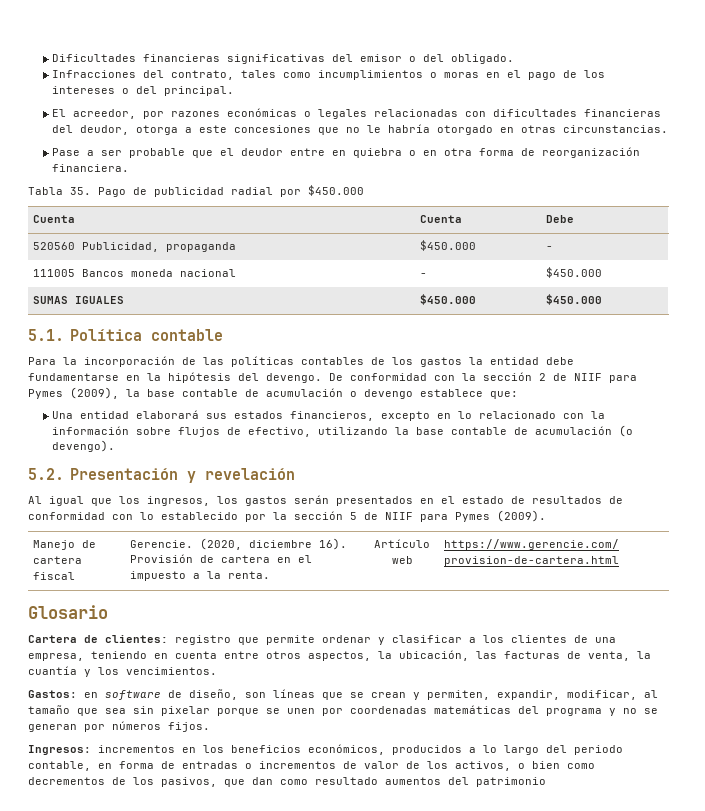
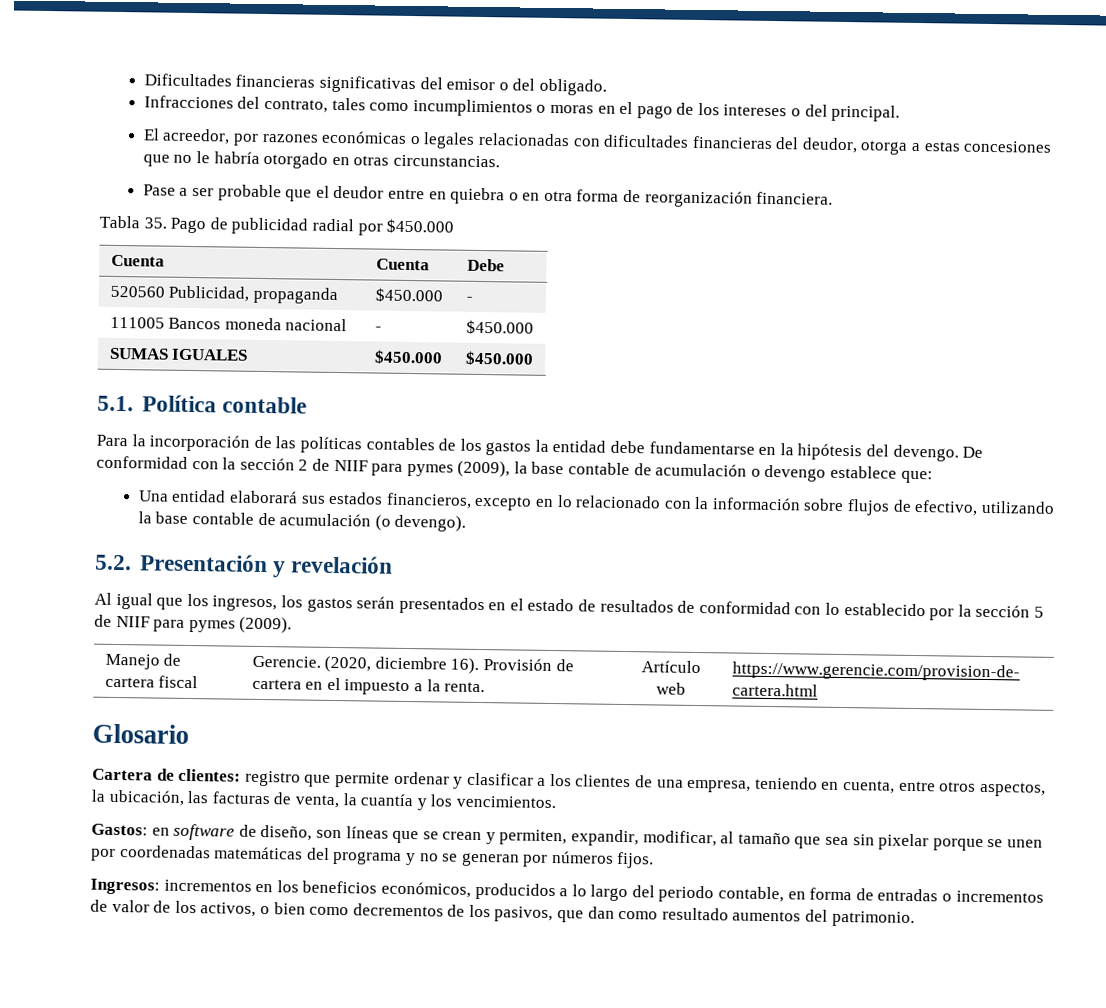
- El acreedor, por razones económicas o legales relacionadas con dificultades financieras del deudor, otorga a este concesiones que no le habría otorgado en otras circunstancias.
+ El acreedor, por razones económicas o legales relacionadas con dificultades financieras del deudor, otorga a estas concesiones que no le habría otorgado en otras circunstancias.
- De conformidad con la sección 2 de NIIF para Pymes (2009), la base contable de acumulación o devengo establece que:
+ De conformidad con la sección 2 de NIIF para pymes (2009), la base contable de acumulación o devengo establece que:
- Al igual que los ingresos, los gastos serán presentados en el estado de resultados de conformidad con lo establecido por la sección 5 de NIIF para Pymes (2009).
+ Al igual que los ingresos, los gastos serán presentados en el estado de resultados de conformidad con lo establecido por la sección 5 de NIIF para pymes (2009).
- Cartera de clientes: registro que permite ordenar y clasificar a los clientes de una empresa, teniendo en cuenta entre otros aspectos, la ubicación, las facturas de venta, la cuantía y los vencimientos.
+ Cartera de clientes: registro que permite ordenar y clasificar a los clientes de una empresa, teniendo en cuenta, entre otros aspectos, la ubicación, las facturas de venta, la cuantía y los vencimientos.
- Ingresos: incrementos en los beneficios económicos, producidos a lo largo del periodo contable, en forma de entradas o incrementos de valor de los activos, o bien como decrementos de los pasivos, que dan como resultado aumentos del patrimonio
+ Ingresos: incrementos en los beneficios económicos, producidos a lo largo del periodo contable, en forma de entradas o incrementos de valor de los activos, o bien como decrementos de los pasivos, que dan como resultado aumentos del patrimonio.

